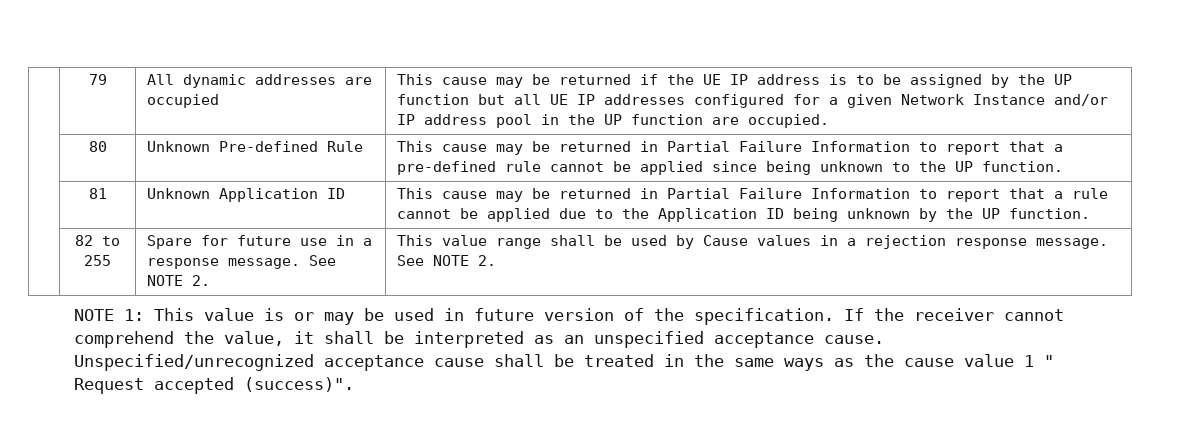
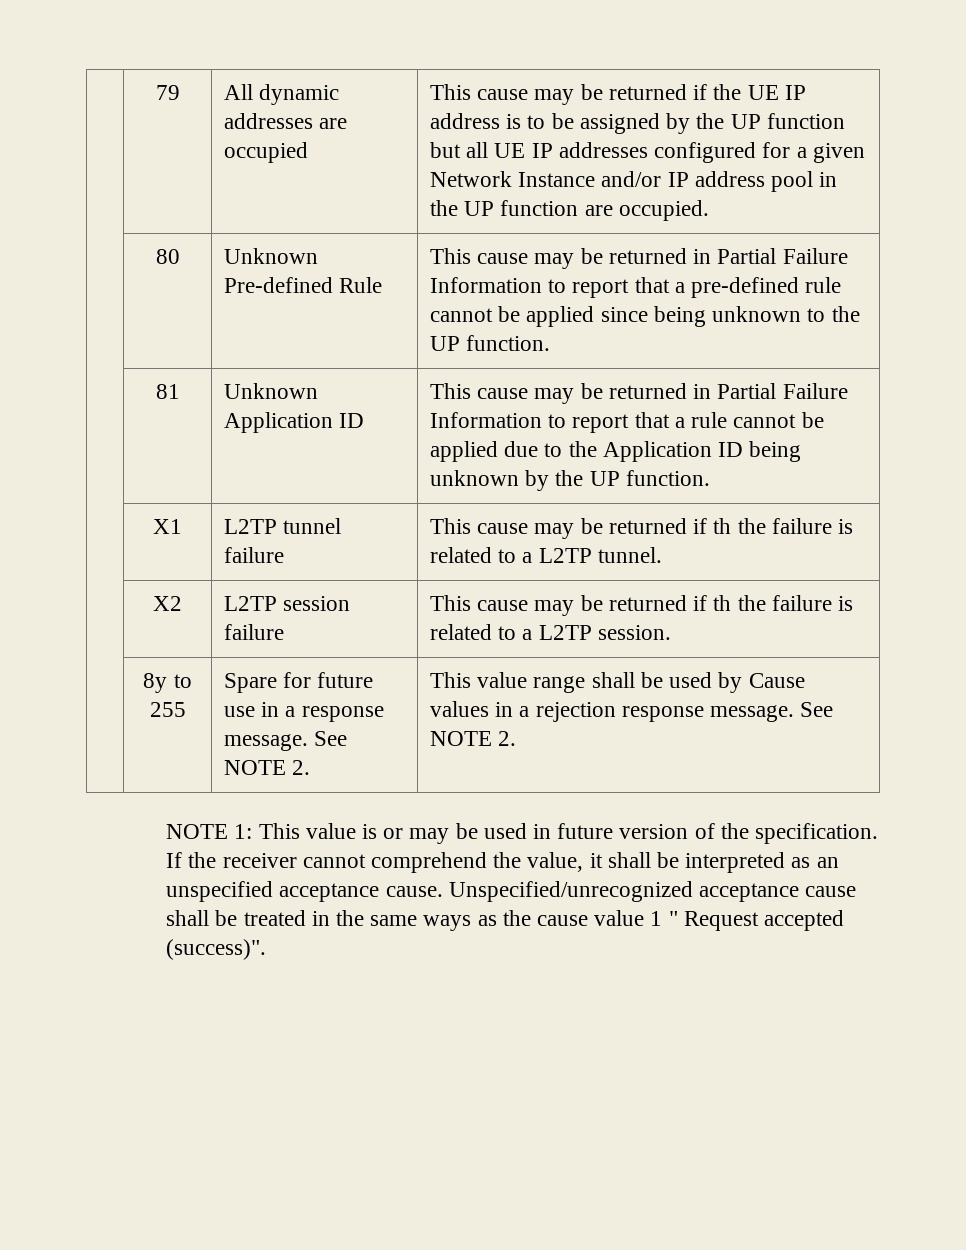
- | 82 to 255 | Spare for future use in a response message. See NOTE 2. | This value range shall be used by Cause values in a rejection response message. See NOTE 2.
+ | X1 | L2TP tunnel failure | This cause may be returned if th the failure is related to a L2TP tunnel.
+ | X2 | L2TP session failure | This cause may be returned if th the failure is related to a L2TP session.
+ | 8y to 255 | Spare for future use in a response message. See NOTE 2. | This value range shall be used by Cause values in a rejection response message. See NOTE 2.

